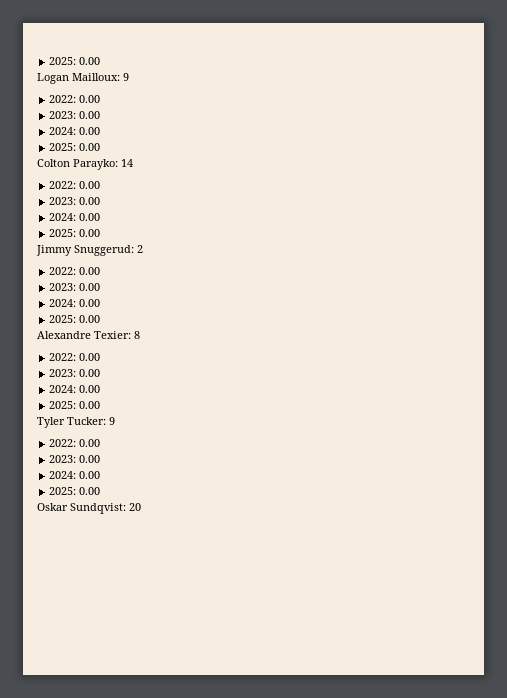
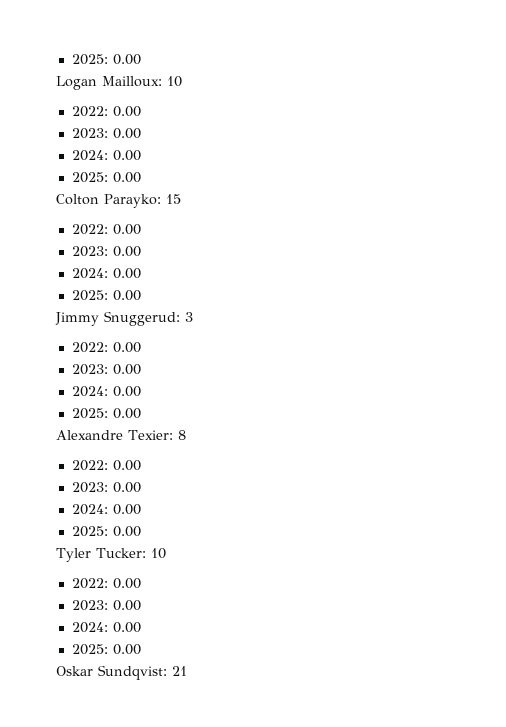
- Logan Mailloux: 9
+ Logan Mailloux: 10
- Colton Parayko: 14
+ Colton Parayko: 15
- Jimmy Snuggerud: 2
+ Jimmy Snuggerud: 3
- Tyler Tucker: 9
+ Tyler Tucker: 10
- Oskar Sundqvist: 20
+ Oskar Sundqvist: 21

